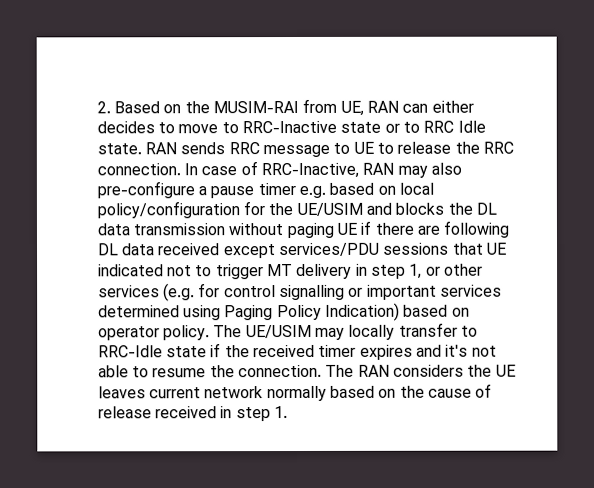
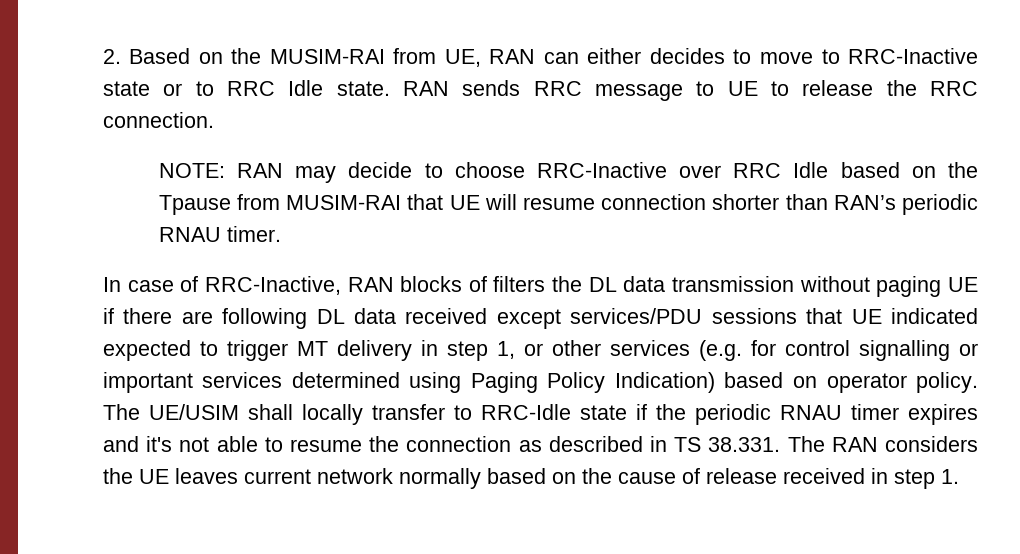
- RAN sends RRC message to UE to release the RRC connection. In case of RRC-Inactive, RAN may also pre-configure a pause timer e.g. based on local policy/configuration for the UE/USIM and blocks the DL data transmission without paging UE if there are following DL data received except services/PDU sessions that UE indicated not to trigger MT delivery in step 1, or other services (e.g. for control signalling or important services determined using Paging Policy Indication) based on operator policy.
+ RAN sends RRC message to UE to release the RRC connection.
+ NOTE: RAN may decide to choose RRC-Inactive over RRC Idle based on the Tpause from MUSIM-RAI that UE will resume connection shorter than RAN’s periodic RNAU timer.
+ In case of RRC-Inactive, RAN blocks of filters the DL data transmission without paging UE if there are following DL data received except services/PDU sessions that UE indicated expected to trigger MT delivery in step 1, or other services (e.g. for control signalling or important services determined using Paging Policy Indication) based on operator policy.
- The UE/USIM may locally transfer to RRC-Idle state if the received timer expires and it's not able to resume the connection. The RAN considers the UE leaves current network normally based on the cause of release received in step 1.
+ The UE/USIM shall locally transfer to RRC-Idle state if the periodic RNAU timer expires and it's not able to resume the connection as described in TS 38.331. The RAN considers the UE leaves current network normally based on the cause of release received in step 1.

